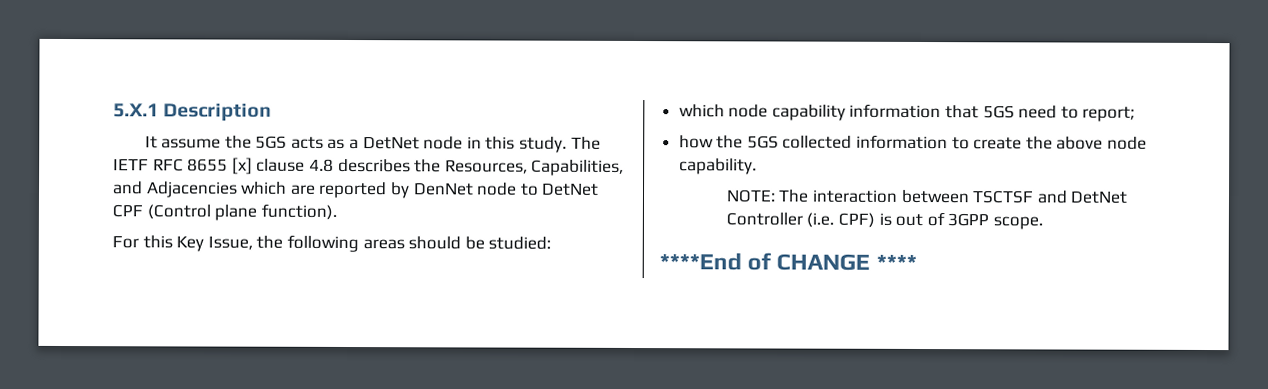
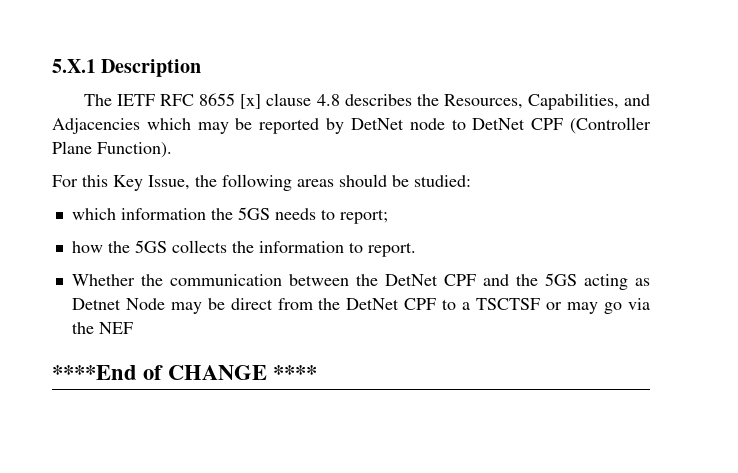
- It assume the 5GS acts as a DetNet node in this study. The IETF RFC 8655 [x] clause 4.8 describes the Resources, Capabilities, and Adjacencies which are reported by DenNet node to DetNet CPF (Control plane function).
+ The IETF RFC 8655 [x] clause 4.8 describes the Resources, Capabilities, and Adjacencies which may be reported by DetNet node to DetNet CPF (Controller Plane Function).
- which node capability information that 5GS need to report;
+ which information the 5GS needs to report;
- how the 5GS collected information to create the above node capability.
- NOTE: The interaction between TSCTSF and DetNet Controller (i.e. CPF) is out of 3GPP scope.
+ how the 5GS collects the information to report.
+ Whether the communication between the DetNet CPF and the 5GS acting as Detnet Node may be direct from the DetNet CPF to a TSCTSF or may go via the NEF

